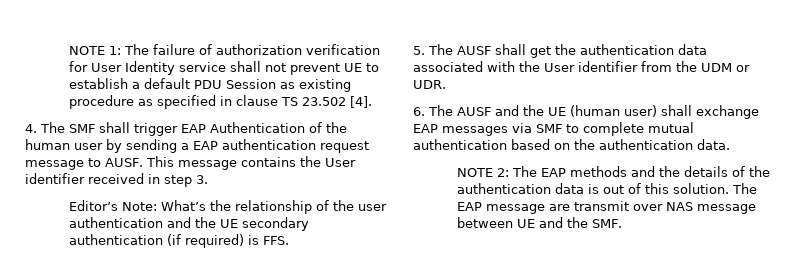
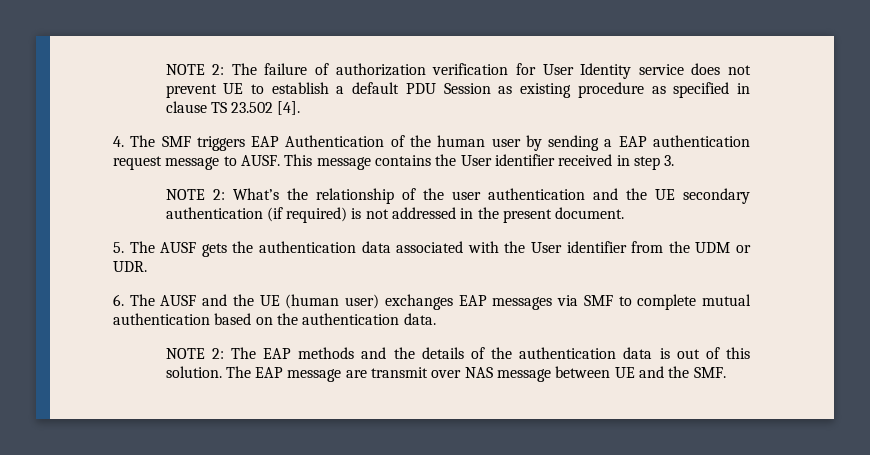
- NOTE 1: The failure of authorization verification for User Identity service shall not prevent UE to establish a default PDU Session as existing procedure as specified in clause TS 23.502 [4].
+ NOTE 2: The failure of authorization verification for User Identity service does not prevent UE to establish a default PDU Session as existing procedure as specified in clause TS 23.502 [4].
- 4. The SMF shall trigger EAP Authentication of the human user by sending a EAP authentication request message to AUSF.
+ 4. The SMF triggers EAP Authentication of the human user by sending a EAP authentication request message to AUSF.
- Editor’s Note: What’s the relationship of the user authentication and the UE secondary authentication (if required) is FFS.
+ NOTE 2: What’s the relationship of the user authentication and the UE secondary authentication (if required) is not addressed in the present document.
- 5. The AUSF shall get the authentication data associated with the User identifier from the UDM or UDR.
+ 5. The AUSF gets the authentication data associated with the User identifier from the UDM or UDR.
- 6. The AUSF and the UE (human user) shall exchange EAP messages via SMF to complete mutual authentication based on the authentication data.
+ 6. The AUSF and the UE (human user) exchanges EAP messages via SMF to complete mutual authentication based on the authentication data.

